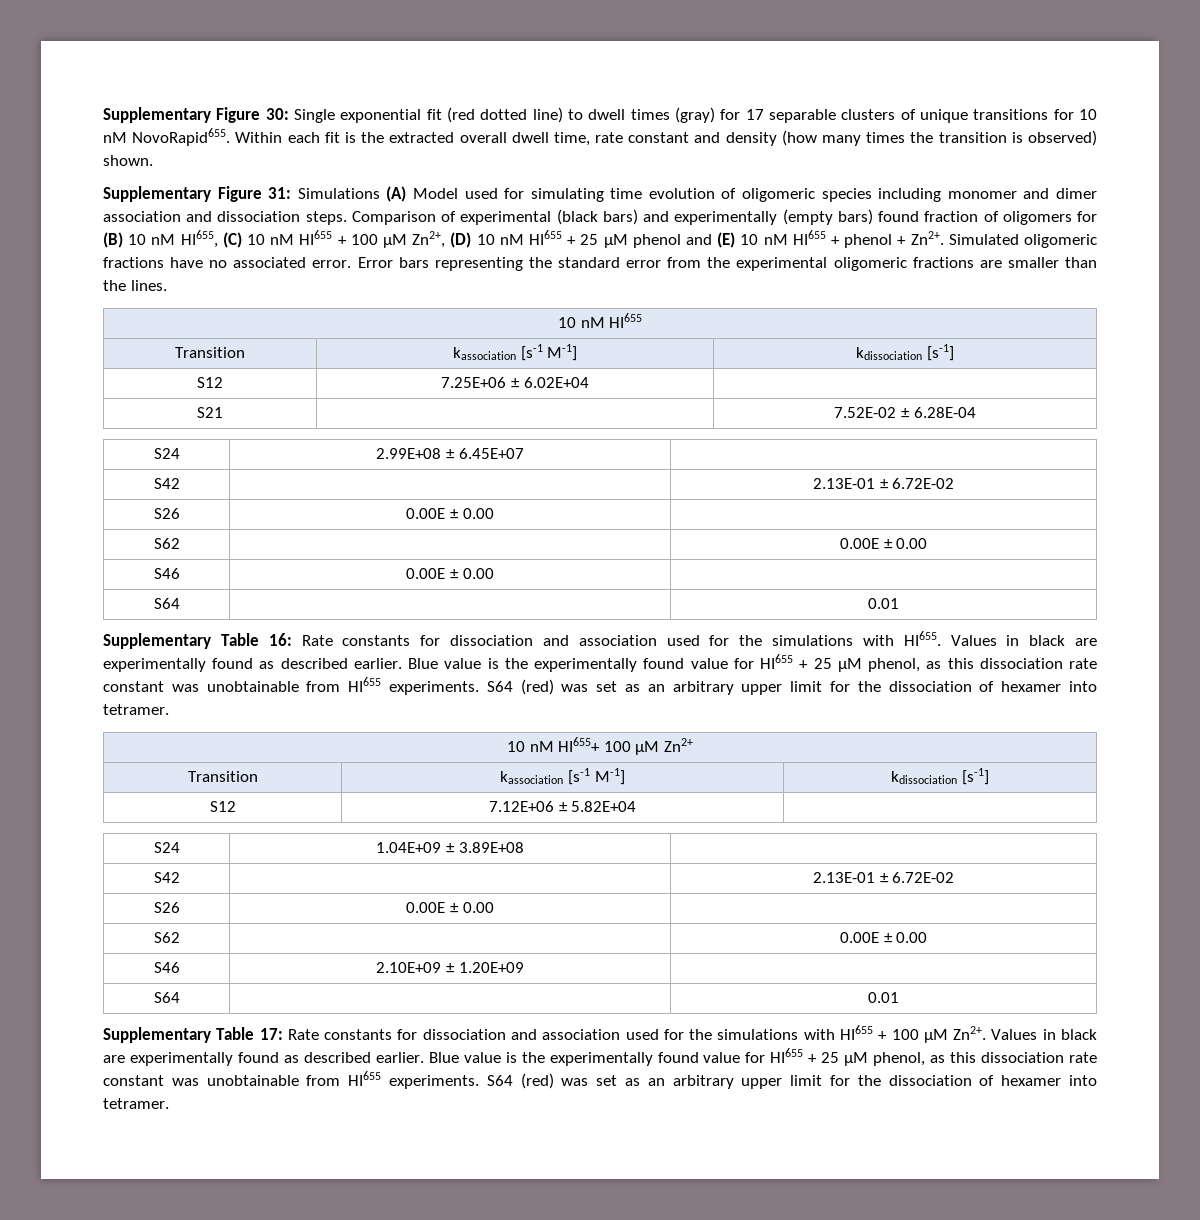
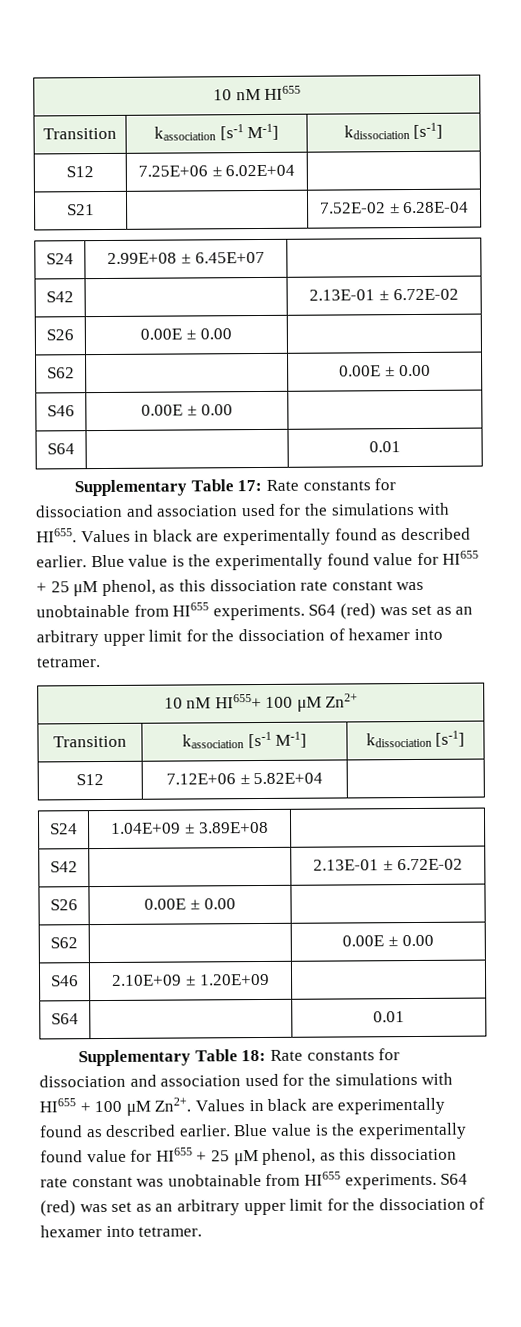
- Supplementary Figure 30: Single exponential fit (red dotted line) to dwell times (gray) for 17 separable clusters of unique transitions for 10 nM NovoRapid655. Within each fit is the extracted overall dwell time, rate constant and density (how many times the transition is observed) shown.
- Supplementary Figure 31: Simulations (A) Model used for simulating time evolution of oligomeric species including monomer and dimer association and dissociation steps. Comparison of experimental (black bars) and experimentally (empty bars) found fraction of oligomers for (B) 10 nM HI655, (C) 10 nM HI655 + 100 μM Zn2+, (D) 10 nM HI655 + 25 μM phenol and (E) 10 nM HI655 + phenol + Zn2+. Simulated oligomeric fractions have no associated error. Error bars representing the standard error from the experimental oligomeric fractions are smaller than the lines.
- Supplementary Table 16: Rate constants for dissociation and association used for the simulations with HI655.
+ Supplementary Table 17: Rate constants for dissociation and association used for the simulations with HI655.
- Supplementary Table 17: Rate constants for dissociation and association used for the simulations with HI655 + 100 μM Zn2+.
+ Supplementary Table 18: Rate constants for dissociation and association used for the simulations with HI655 + 100 μM Zn2+.

